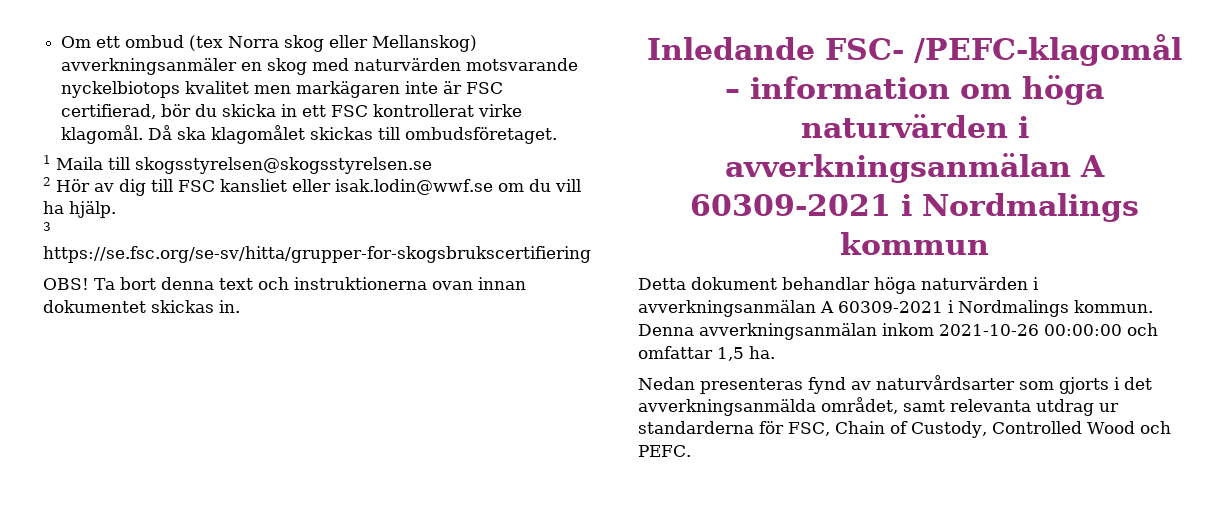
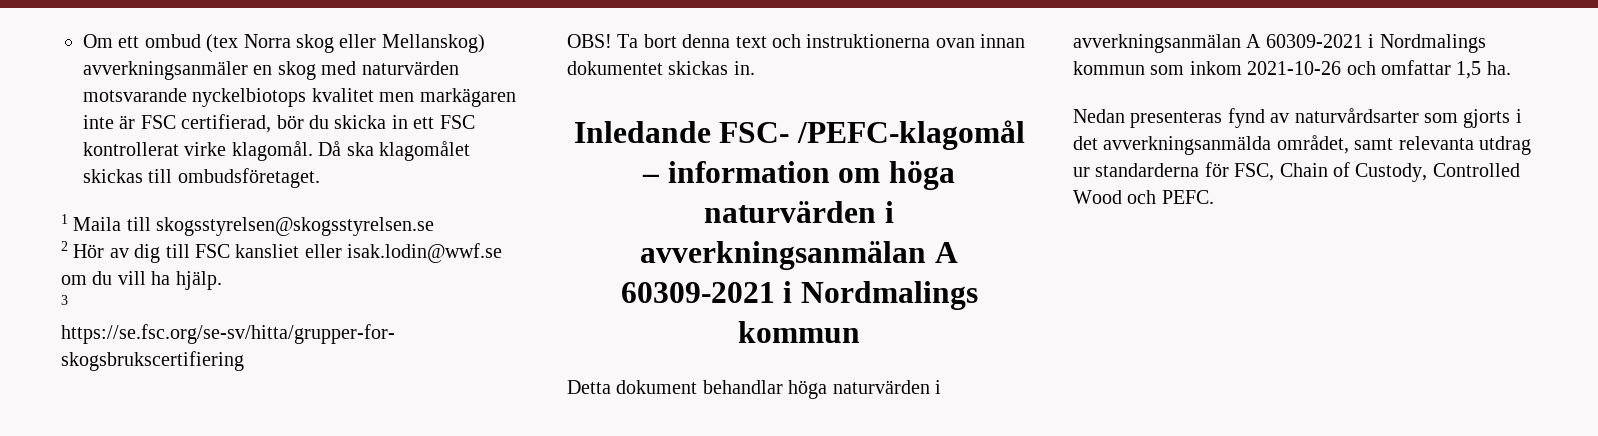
- Detta dokument behandlar höga naturvärden i avverkningsanmälan A 60309-2021 i Nordmalings kommun. Denna avverkningsanmälan inkom 2021-10-26 00:00:00 och omfattar 1,5 ha.
+ Detta dokument behandlar höga naturvärden i avverkningsanmälan A 60309-2021 i Nordmalings kommun som inkom 2021-10-26 och omfattar 1,5 ha.

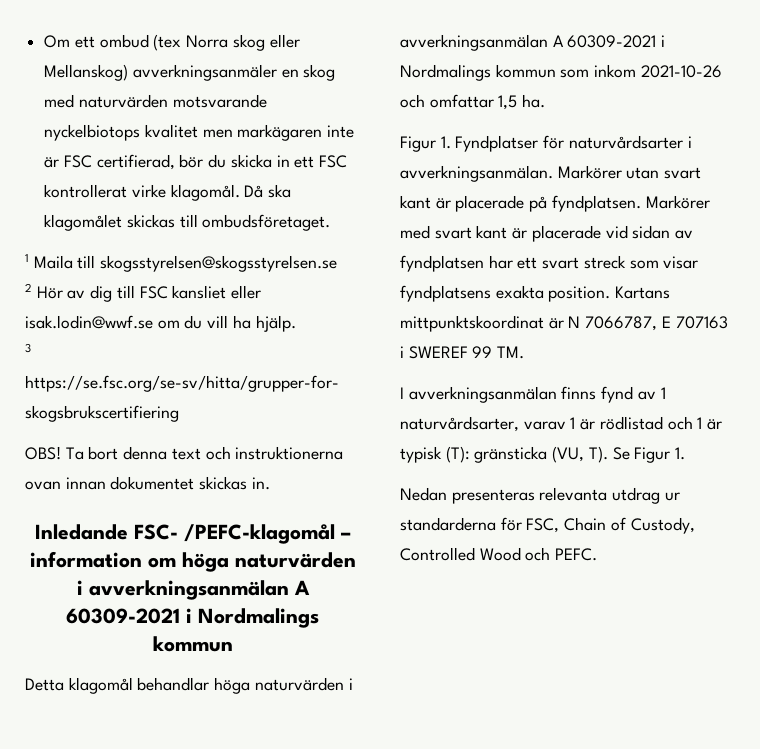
- Detta dokument behandlar höga naturvärden i avverkningsanmälan A 60309-2021 i Nordmalings kommun som inkom 2021-10-26 och omfattar 1,5 ha.
+ Detta klagomål behandlar höga naturvärden i avverkningsanmälan A 60309-2021 i Nordmalings kommun som inkom 2021-10-26 och omfattar 1,5 ha.
- Nedan presenteras fynd av naturvårdsarter som gjorts i det avverkningsanmälda området, samt relevanta utdrag ur standarderna för FSC, Chain of Custody, Controlled Wood och PEFC.
+ Figur 1. Fyndplatser för naturvårdsarter i avverkningsanmälan. Markörer utan svart kant är placerade på fyndplatsen. Markörer med svart kant är placerade vid sidan av fyndplatsen har ett svart streck som visar fyndplatsens exakta position. Kartans mittpunktskoordinat är N 7066787, E 707163 i SWEREF 99 TM.
+ I avverkningsanmälan finns fynd av 1 naturvårdsarter, varav 1 är rödlistad och 1 är typisk (T): gränsticka (VU, T). Se Figur 1.
+ Nedan presenteras relevanta utdrag ur standarderna för FSC, Chain of Custody, Controlled Wood och PEFC.

